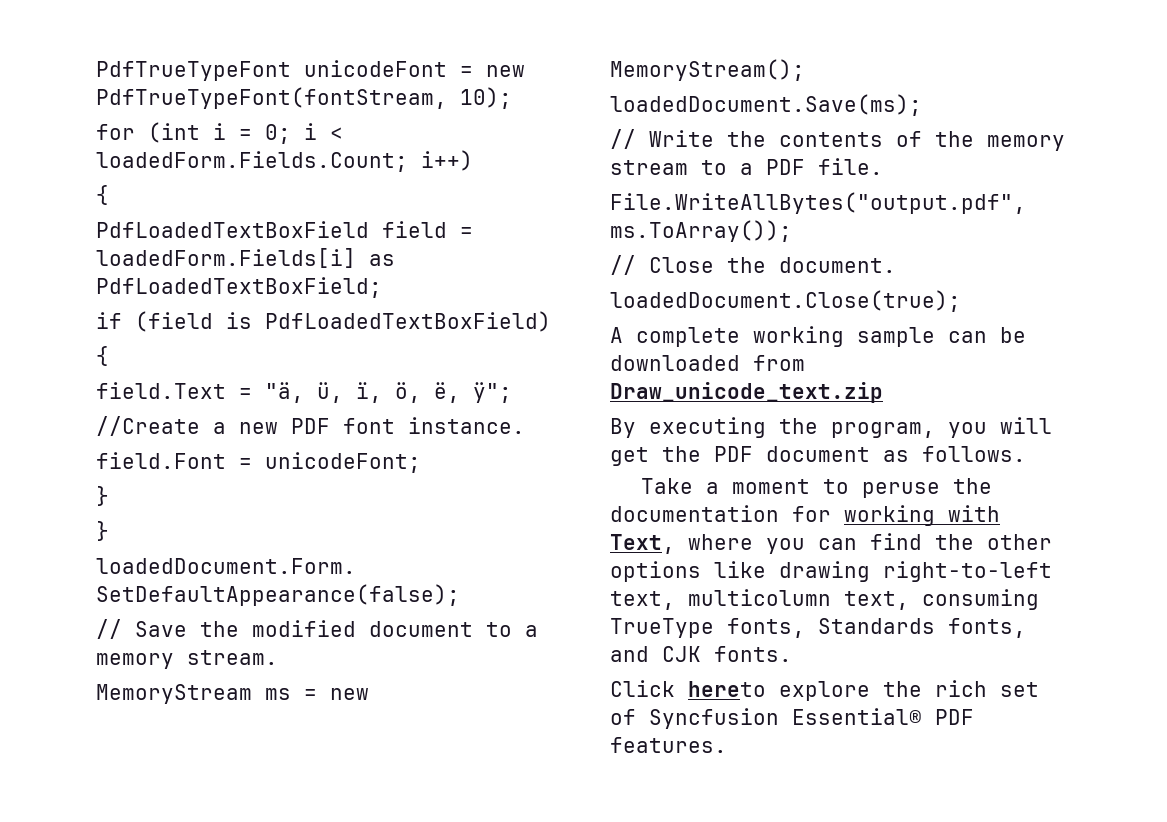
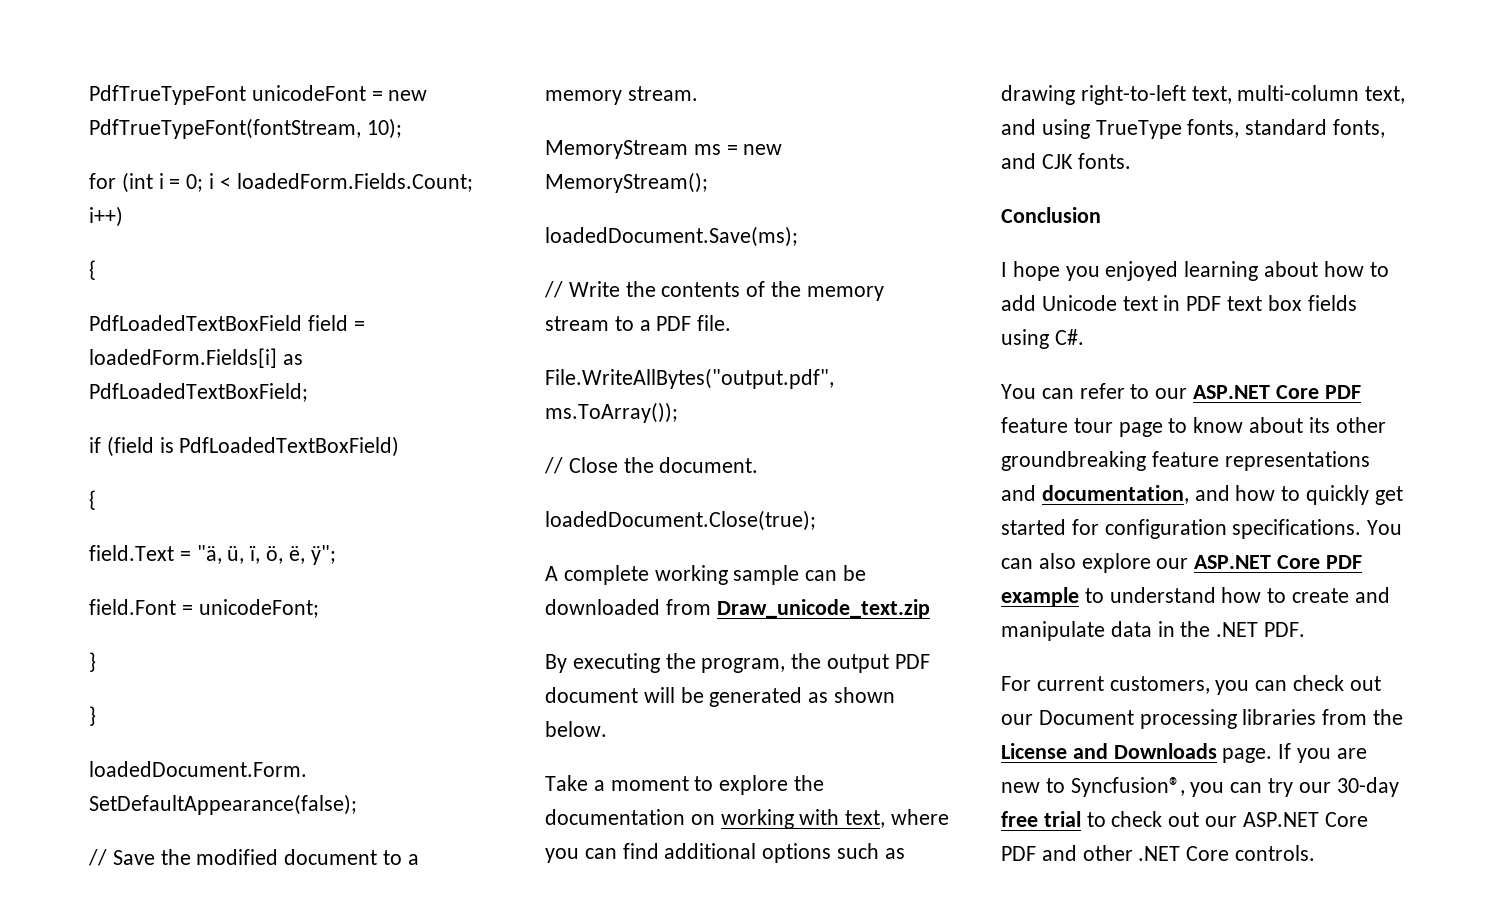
- //Create a new PDF font instance.
- By executing the program, you will get the PDF document as follows.
+ By executing the program, the output PDF document will be generated as shown below.
- Take a moment to peruse the documentation for working with Text, where you can find the other options like drawing right-to-left text, multicolumn text, consuming TrueType fonts, Standards fonts, and CJK fonts.
+ Take a moment to explore the documentation on working with text, where you can find additional options such as drawing right-to-left text, multi-column text, and using TrueType fonts, standard fonts, and CJK fonts.
- Click hereto explore the rich set of Syncfusion Essential® PDF features.
+ Conclusion
+ I hope you enjoyed learning about how to add Unicode text in PDF text box fields using C#.
+ You can refer to our ASP.NET Core PDF feature tour page to know about its other groundbreaking feature representations and documentation, and how to quickly get started for configuration specifications. You can also explore our ASP.NET Core PDF example to understand how to create and manipulate data in the .NET PDF.
+ For current customers, you can check out our Document processing libraries from the License and Downloads page. If you are new to Syncfusion®, you can try our 30-day free trial to check out our ASP.NET Core PDF and other .NET Core controls.

